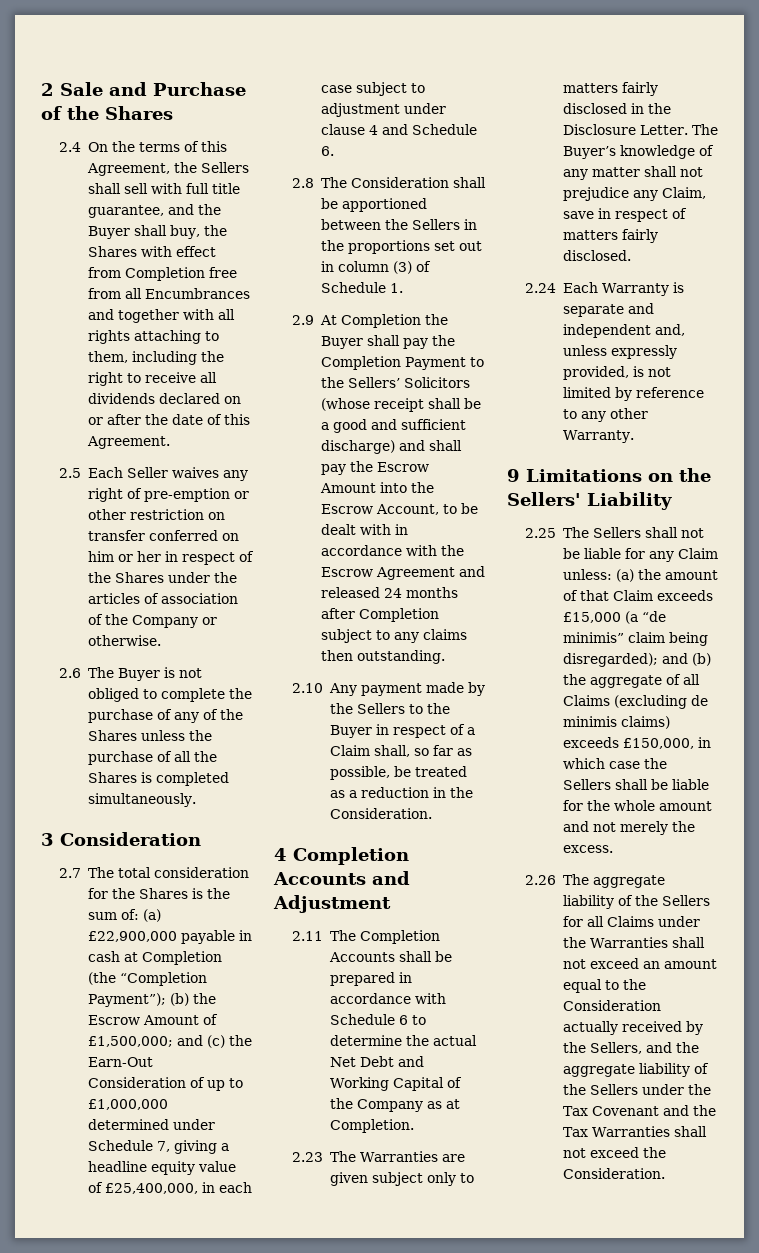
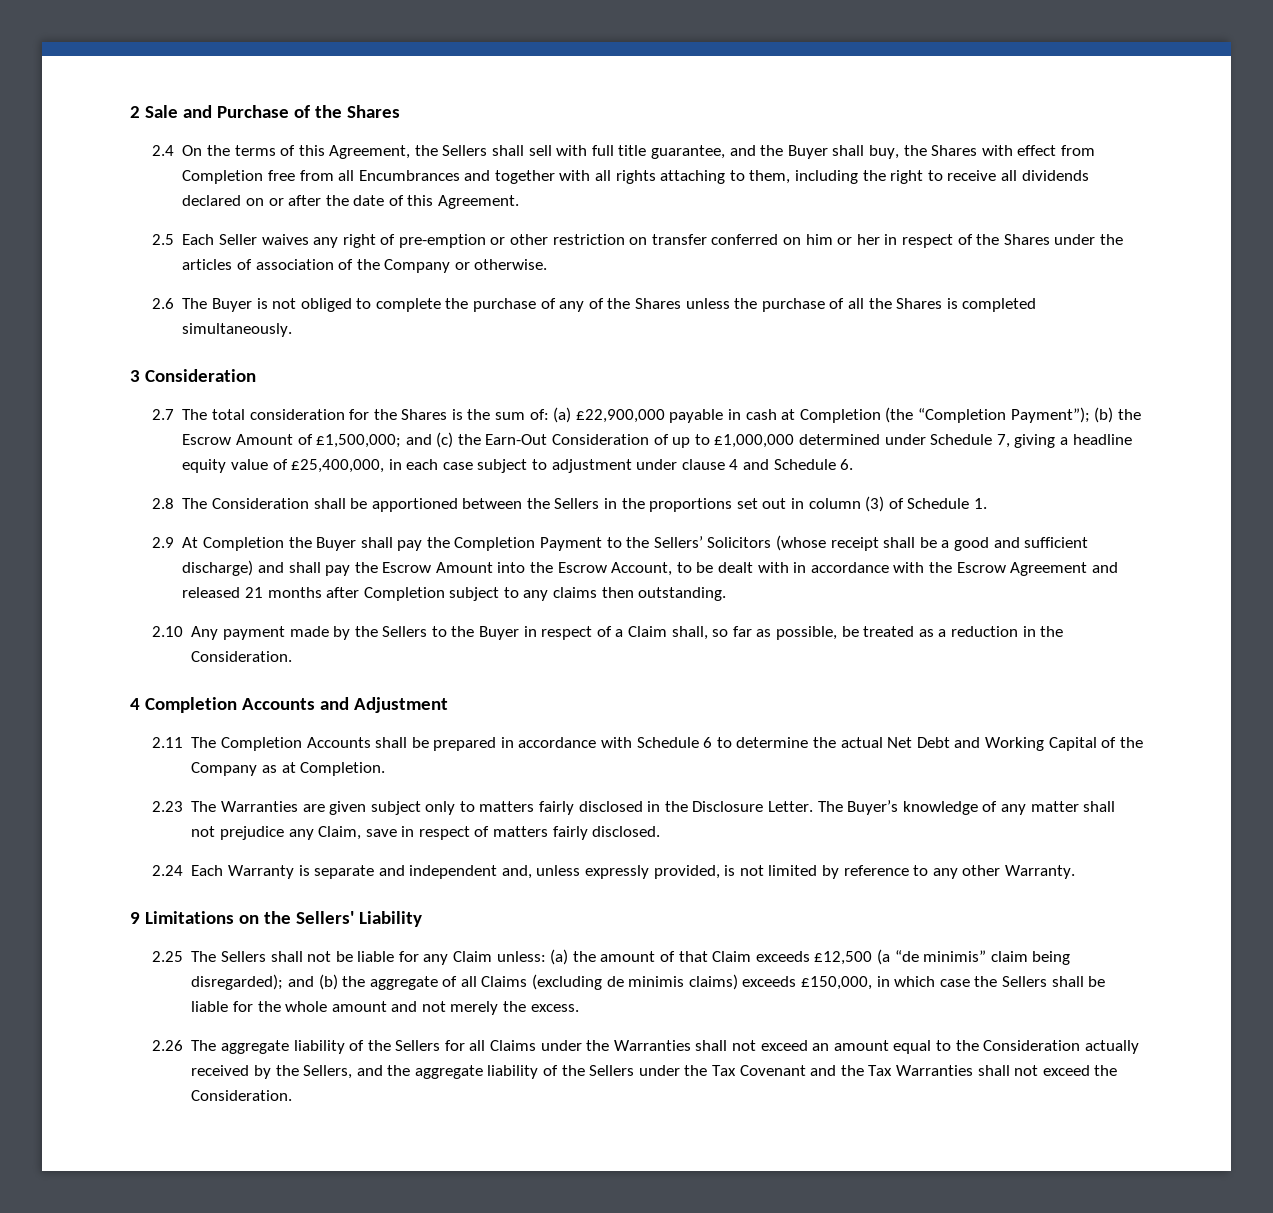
- 2.9 At Completion the Buyer shall pay the Completion Payment to the Sellers’ Solicitors (whose receipt shall be a good and sufficient discharge) and shall pay the Escrow Amount into the Escrow Account, to be dealt with in accordance with the Escrow Agreement and released 24 months after Completion subject to any claims then outstanding.
+ 2.9 At Completion the Buyer shall pay the Completion Payment to the Sellers’ Solicitors (whose receipt shall be a good and sufficient discharge) and shall pay the Escrow Amount into the Escrow Account, to be dealt with in accordance with the Escrow Agreement and released 21 months after Completion subject to any claims then outstanding.
- 2.25 The Sellers shall not be liable for any Claim unless: (a) the amount of that Claim exceeds £15,000 (a “de minimis” claim being disregarded); and (b) the aggregate of all Claims (excluding de minimis claims) exceeds £150,000, in which case the Sellers shall be liable for the whole amount and not merely the excess.
+ 2.25 The Sellers shall not be liable for any Claim unless: (a) the amount of that Claim exceeds £12,500 (a “de minimis” claim being disregarded); and (b) the aggregate of all Claims (excluding de minimis claims) exceeds £150,000, in which case the Sellers shall be liable for the whole amount and not merely the excess.

